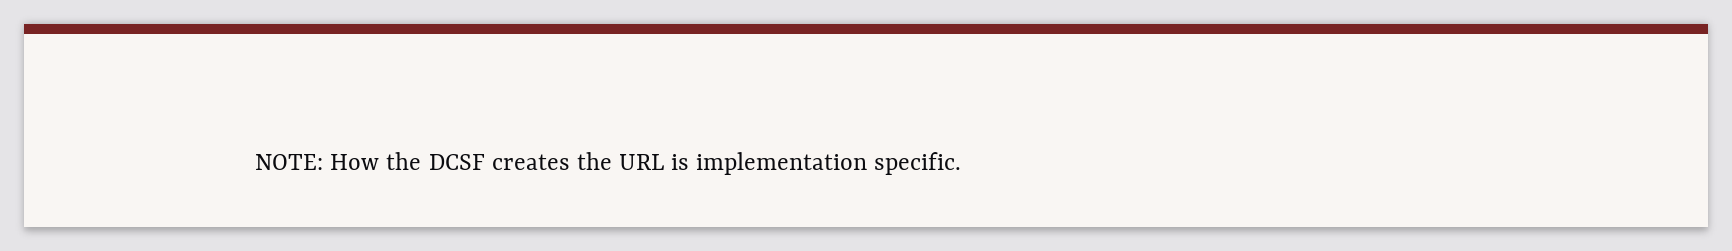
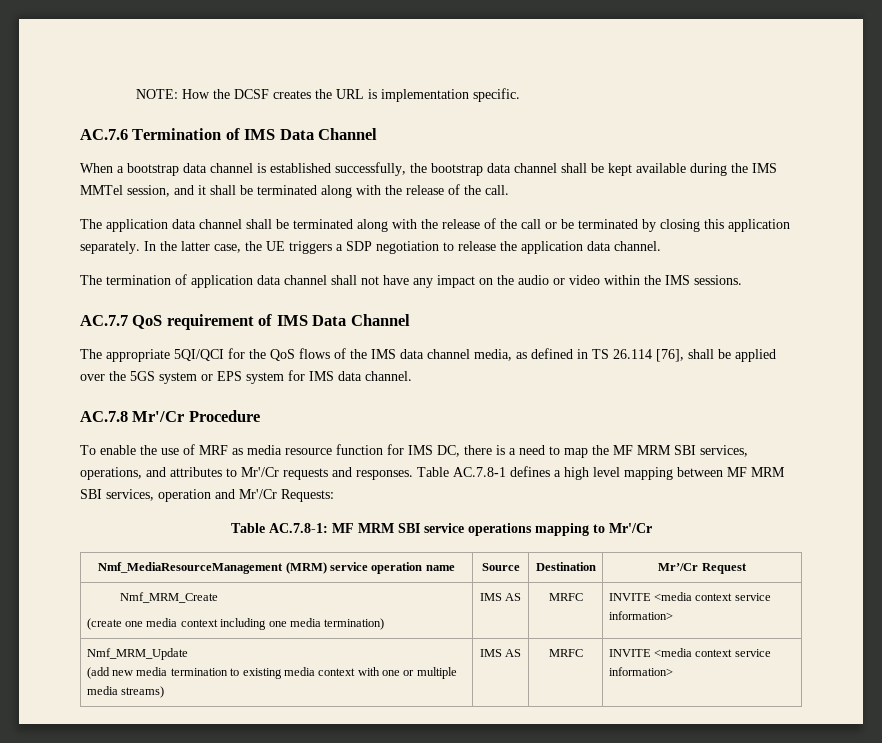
+ AC.7.6 Termination of IMS Data Channel
+ When a bootstrap data channel is established successfully, the bootstrap data channel shall be kept available during the IMS MMTel session, and it shall be terminated along with the release of the call.
+ The application data channel shall be terminated along with the release of the call or be terminated by closing this application separately. In the latter case, the UE triggers a SDP negotiation to release the application data channel.
+ The termination of application data channel shall not have any impact on the audio or video within the IMS sessions.
+ AC.7.7 QoS requirement of IMS Data Channel
+ The appropriate 5QI/QCI for the QoS flows of the IMS data channel media, as defined in TS 26.114 [76], shall be applied over the 5GS system or EPS system for IMS data channel.
+ AC.7.8 Mr'/Cr Procedure
+ To enable the use of MRF as media resource function for IMS DC, there is a need to map the MF MRM SBI services, operations, and attributes to Mr'/Cr requests and responses. Table AC.7.8-1 defines a high level mapping between MF MRM SBI services, operation and Mr'/Cr Requests:
+ Table AC.7.8-1: MF MRM SBI service operations mapping to Mr'/Cr
+ Nmf_MediaResourceManagement (MRM) service operation name | Source | Destination | Mr’/Cr Request
+ Nmf_MRM_Create
+ (create one media context including one media termination) | IMS AS | MRFC | INVITE <media context service information>
+ Nmf_MRM_Update
+ (add new media termination to existing media context with one or multiple media streams) | IMS AS | MRFC | INVITE <media context service information>

